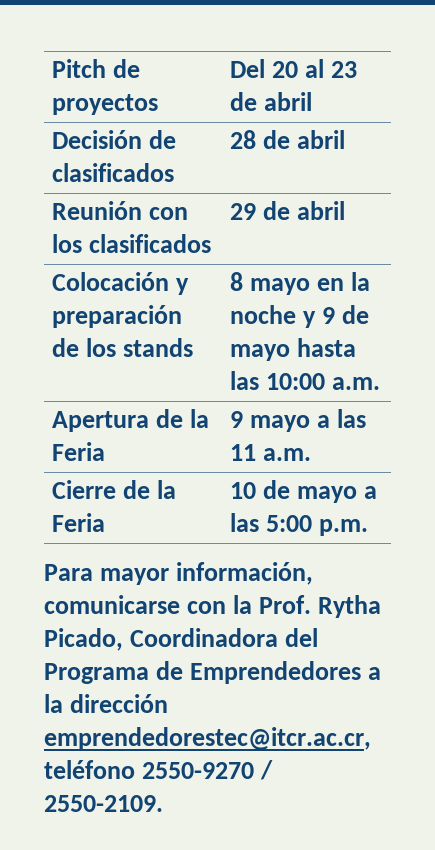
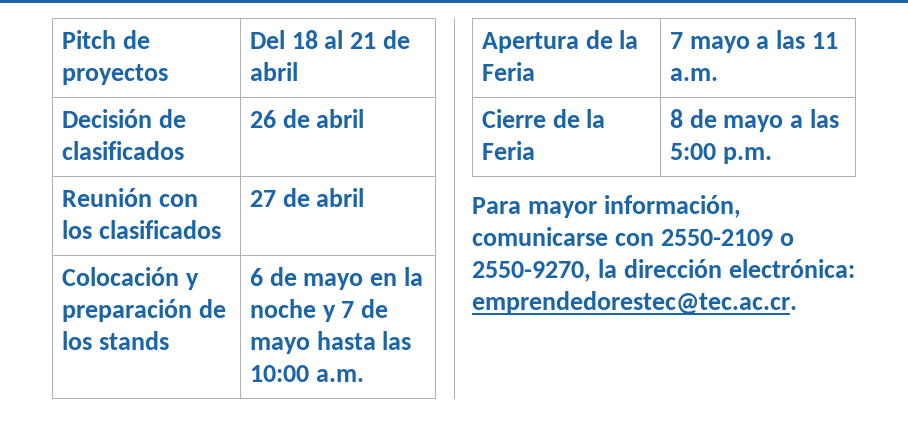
- Pitch de proyectos | Del 20 al 23 de abril
+ Pitch de proyectos | Del 18 al 21 de abril
- Decisión de clasificados | 28 de abril
+ Decisión de clasificados | 26 de abril
- Reunión con los clasificados | 29 de abril
+ Reunión con los clasificados | 27 de abril
- Colocación y preparación de los stands | 8 mayo en la noche y 9 de mayo hasta las 10:00 a.m.
+ Colocación y preparación de los stands | 6 de mayo en la noche y 7 de mayo hasta las 10:00 a.m.
- Apertura de la Feria | 9 mayo a las 11 a.m.
+ Apertura de la Feria | 7 mayo a las 11 a.m.
- Cierre de la Feria | 10 de mayo a las 5:00 p.m.
+ Cierre de la Feria | 8 de mayo a las 5:00 p.m.
- Para mayor información, comunicarse con la Prof. Rytha Picado, Coordinadora del Programa de Emprendedores a la dirección emprendedorestec@itcr.ac.cr, teléfono 2550-9270 / 2550-2109.
+ Para mayor información, comunicarse con 2550-2109 o 2550-9270, la dirección electrónica: emprendedorestec@tec.ac.cr.

